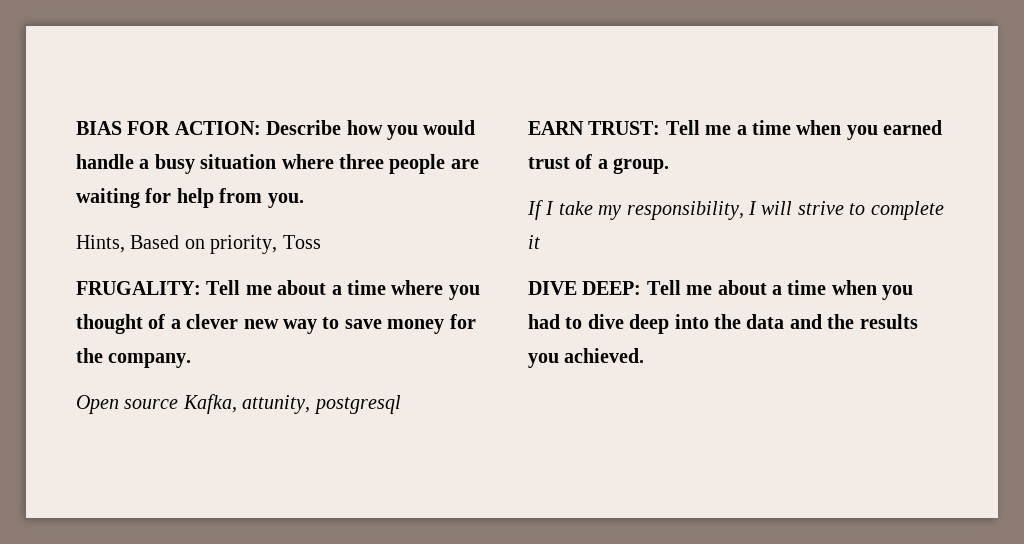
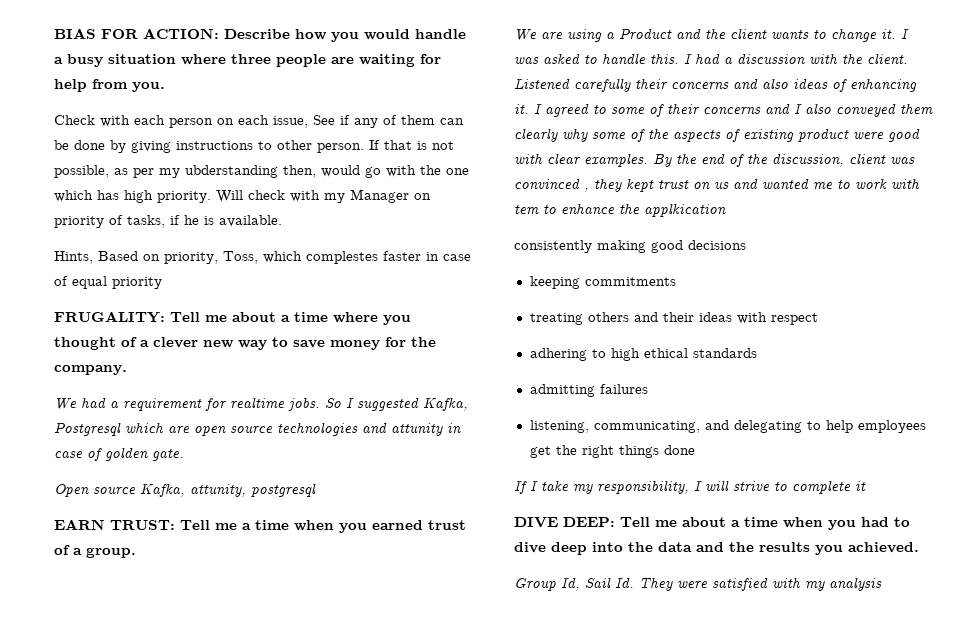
- Hints, Based on priority, Toss
+ Check with each person on each issue, See if any of them can be done by giving instructions to other person. If that is not possible, as per my ubderstanding then, would go with the one which has high priority. Will check with my Manager on priority of tasks, if he is available.
+ Hints, Based on priority, Toss, which complestes faster in case of equal priority
+ We had a requirement for realtime jobs. So I suggested Kafka, Postgresql which are open source technologies and attunity in case of golden gate.
+ We are using a Product and the client wants to change it. I was asked to handle this. I had a discussion with the client. Listened carefully their concerns and also ideas of enhancing it. I agreed to some of their concerns and I also conveyed them clearly why some of the aspects of existing product were good with clear examples. By the end of the discussion, client was convinced , they kept trust on us and wanted me to work with tem to enhance the applkication
+ consistently making good decisions
+ keeping commitments
+ treating others and their ideas with respect
+ adhering to high ethical standards
+ admitting failures
+ listening, communicating, and delegating to help employees get the right things done
+ Group Id, Sail Id. They were satisfied with my analysis

